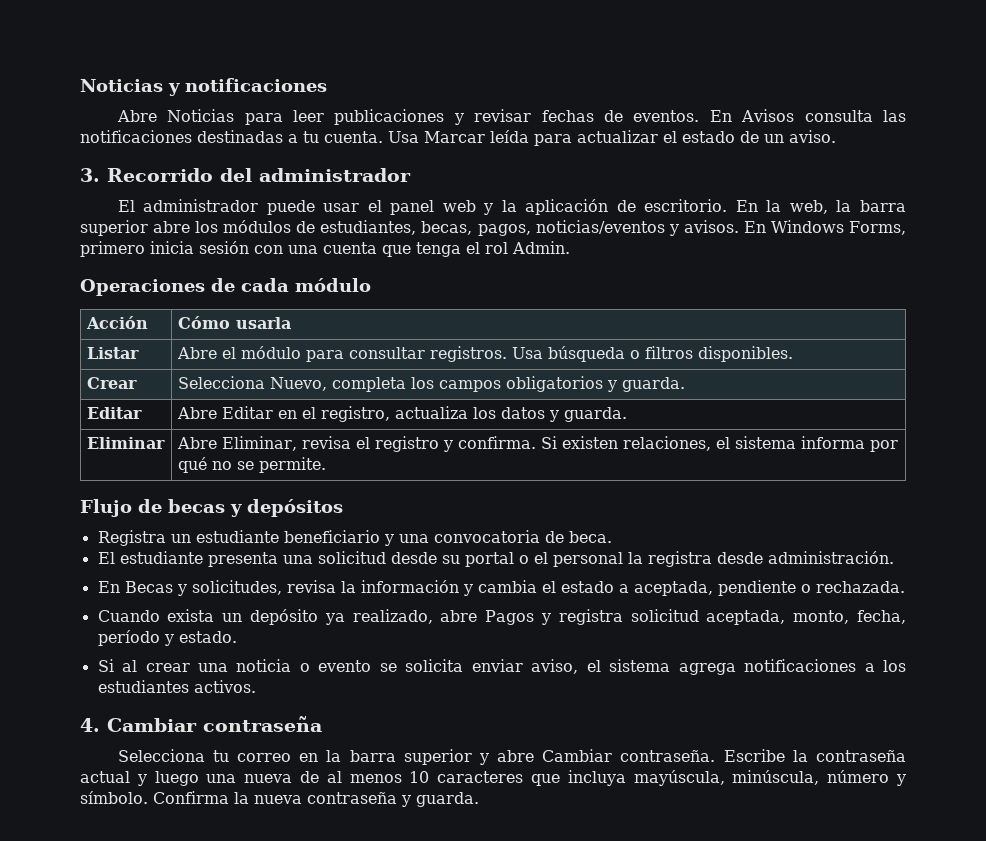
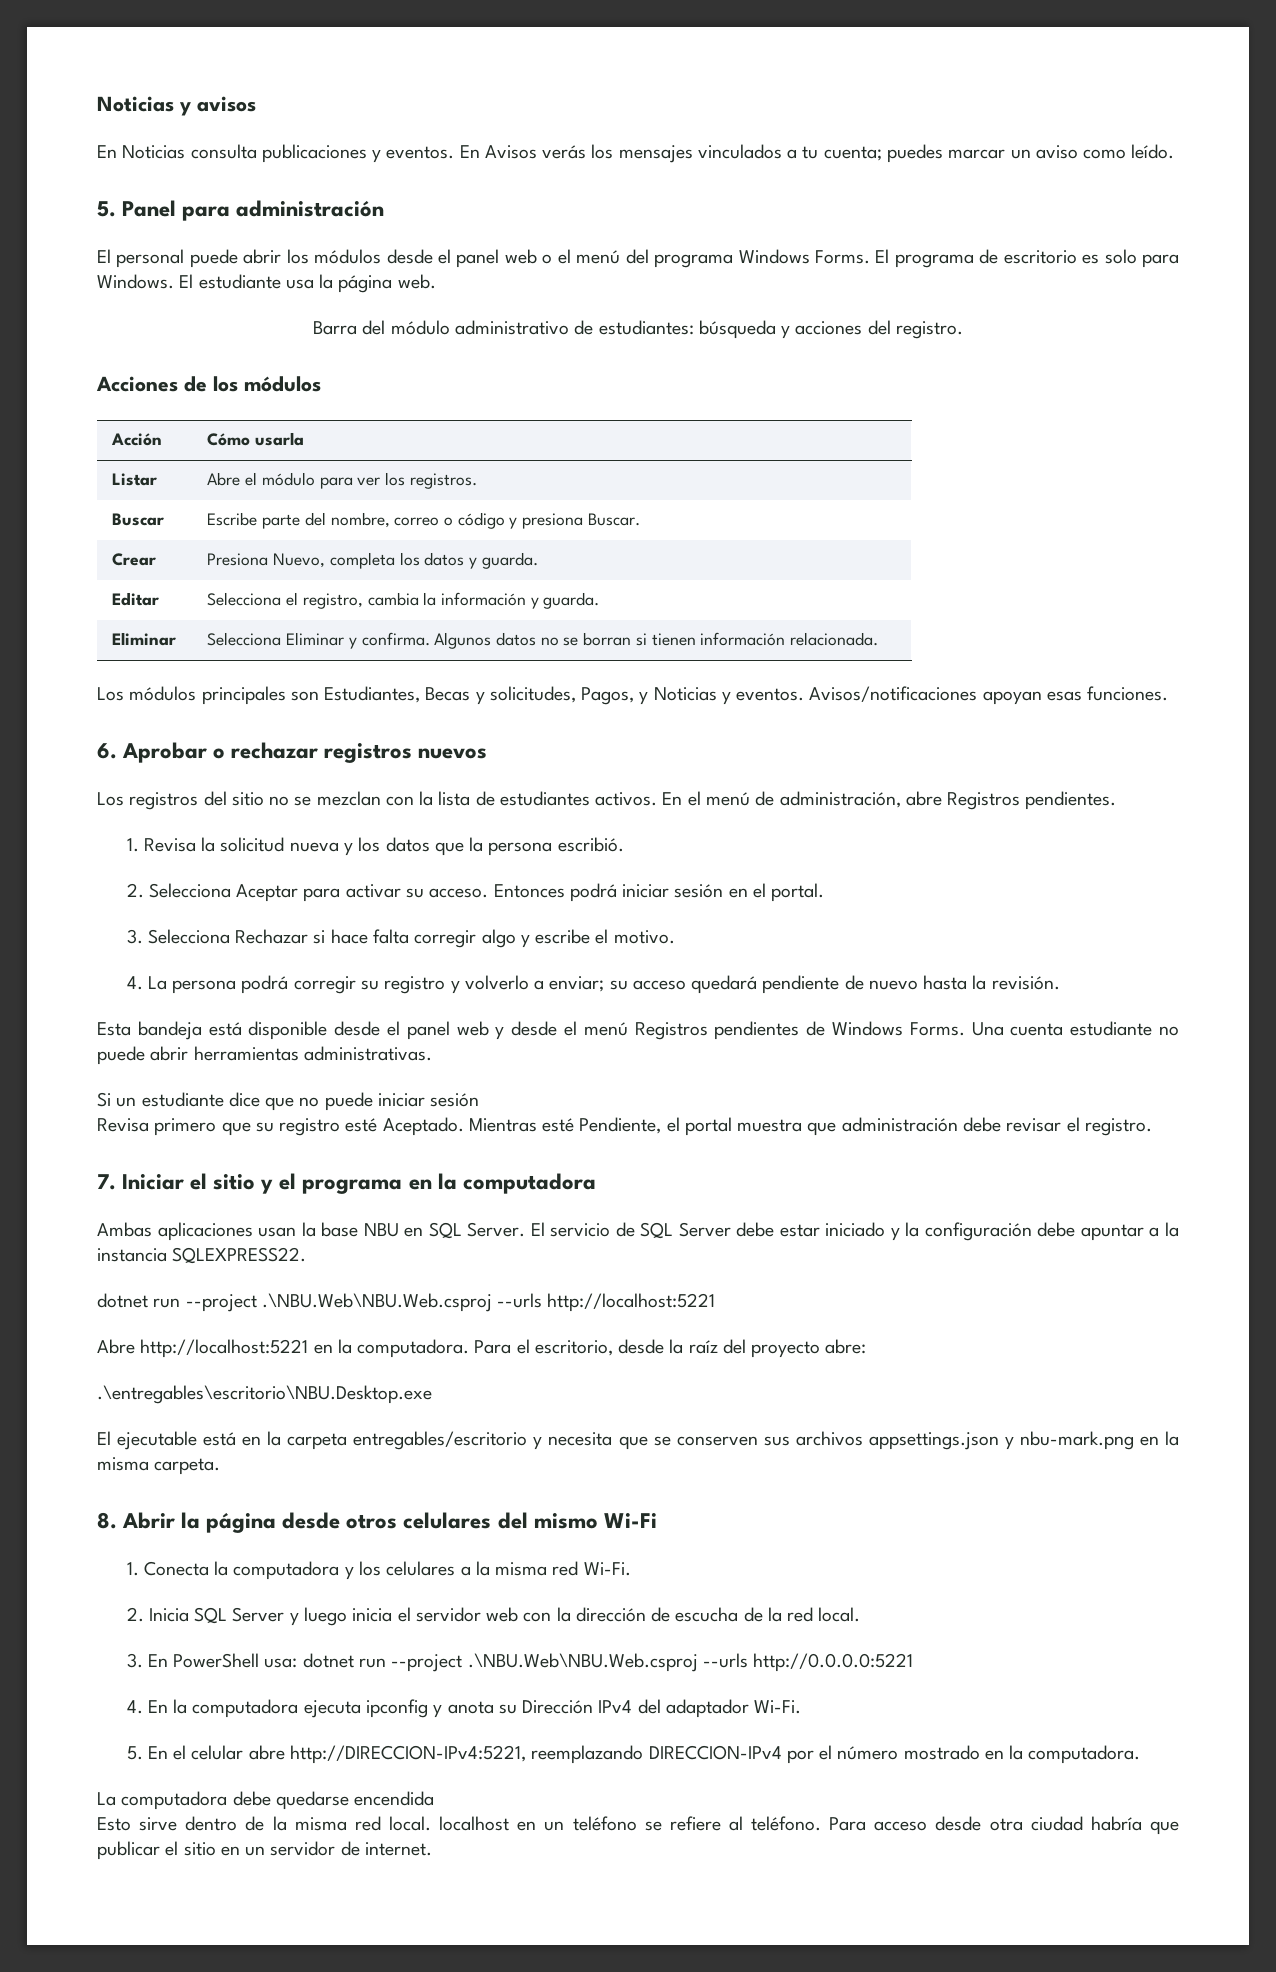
- Noticias y notificaciones
- Abre Noticias para leer publicaciones y revisar fechas de eventos. En Avisos consulta las notificaciones destinadas a tu cuenta. Usa Marcar leída para actualizar el estado de un aviso.
- 3. Recorrido del administrador
- El administrador puede usar el panel web y la aplicación de escritorio. En la web, la barra superior abre los módulos de estudiantes, becas, pagos, noticias/eventos y avisos. En Windows Forms, primero inicia sesión con una cuenta que tenga el rol Admin.
- Operaciones de cada módulo
+ Noticias y avisos
+ En Noticias consulta publicaciones y eventos. En Avisos verás los mensajes vinculados a tu cuenta; puedes marcar un aviso como leído.
+ 5. Panel para administración
+ El personal puede abrir los módulos desde el panel web o el menú del programa Windows Forms. El programa de escritorio es solo para Windows. El estudiante usa la página web.
+ Barra del módulo administrativo de estudiantes: búsqueda y acciones del registro.
+ Acciones de los módulos
- Listar | Abre el módulo para consultar registros. Usa búsqueda o filtros disponibles.
+ Listar | Abre el módulo para ver los registros.
+ Buscar | Escribe parte del nombre, correo o código y presiona Buscar.
- Crear | Selecciona Nuevo, completa los campos obligatorios y guarda.
+ Crear | Presiona Nuevo, completa los datos y guarda.
- Editar | Abre Editar en el registro, actualiza los datos y guarda.
- Eliminar | Abre Eliminar, revisa el registro y confirma. Si existen relaciones, el sistema informa por qué no se permite.
- Flujo de becas y depósitos
- Registra un estudiante beneficiario y una convocatoria de beca.
- El estudiante presenta una solicitud desde su portal o el personal la registra desde administración.
- En Becas y solicitudes, revisa la información y cambia el estado a aceptada, pendiente o rechazada.
- Cuando exista un depósito ya realizado, abre Pagos y registra solicitud aceptada, monto, fecha, período y estado.
- Si al crear una noticia o evento se solicita enviar aviso, el sistema agrega notificaciones a los estudiantes activos.
- 4. Cambiar contraseña
- Selecciona tu correo en la barra superior y abre Cambiar contraseña. Escribe la contraseña actual y luego una nueva de al menos 10 caracteres que incluya mayúscula, minúscula, número y símbolo. Confirma la nueva contraseña y guarda.
+ Editar | Selecciona el registro, cambia la información y guarda.
+ Eliminar | Selecciona Eliminar y confirma. Algunos datos no se borran si tienen información relacionada.
+ Los módulos principales son Estudiantes, Becas y solicitudes, Pagos, y Noticias y eventos. Avisos/notificaciones apoyan esas funciones.
+ 6. Aprobar o rechazar registros nuevos
+ Los registros del sitio no se mezclan con la lista de estudiantes activos. En el menú de administración, abre Registros pendientes.
+ 1. Revisa la solicitud nueva y los datos que la persona escribió.
+ 2. Selecciona Aceptar para activar su acceso. Entonces podrá iniciar sesión en el portal.
+ 3. Selecciona Rechazar si hace falta corregir algo y escribe el motivo.
+ 4. La persona podrá corregir su registro y volverlo a enviar; su acceso quedará pendiente de nuevo hasta la revisión.
+ Esta bandeja está disponible desde el panel web y desde el menú Registros pendientes de Windows Forms. Una cuenta estudiante no puede abrir herramientas administrativas.
+ Si un estudiante dice que no puede iniciar sesión
+ Revisa primero que su registro esté Aceptado. Mientras esté Pendiente, el portal muestra que administración debe revisar el registro.
+ 7. Iniciar el sitio y el programa en la computadora
+ Ambas aplicaciones usan la base NBU en SQL Server. El servicio de SQL Server debe estar iniciado y la configuración debe apuntar a la instancia SQLEXPRESS22.
+ dotnet run --project .\NBU.Web\NBU.Web.csproj --urls http://localhost:5221
+ Abre http://localhost:5221 en la computadora. Para el escritorio, desde la raíz del proyecto abre:
+ .\entregables\escritorio\NBU.Desktop.exe
+ El ejecutable está en la carpeta entregables/escritorio y necesita que se conserven sus archivos appsettings.json y nbu-mark.png en la misma carpeta.
+ 8. Abrir la página desde otros celulares del mismo Wi-Fi
+ 1. Conecta la computadora y los celulares a la misma red Wi-Fi.
+ 2. Inicia SQL Server y luego inicia el servidor web con la dirección de escucha de la red local.
+ 3. En PowerShell usa: dotnet run --project .\NBU.Web\NBU.Web.csproj --urls http://0.0.0.0:5221
+ 4. En la computadora ejecuta ipconfig y anota su Dirección IPv4 del adaptador Wi-Fi.
+ 5. En el celular abre http://DIRECCION-IPv4:5221, reemplazando DIRECCION-IPv4 por el número mostrado en la computadora.
+ La computadora debe quedarse encendida
+ Esto sirve dentro de la misma red local. localhost en un teléfono se refiere al teléfono. Para acceso desde otra ciudad habría que publicar el sitio en un servidor de internet.

